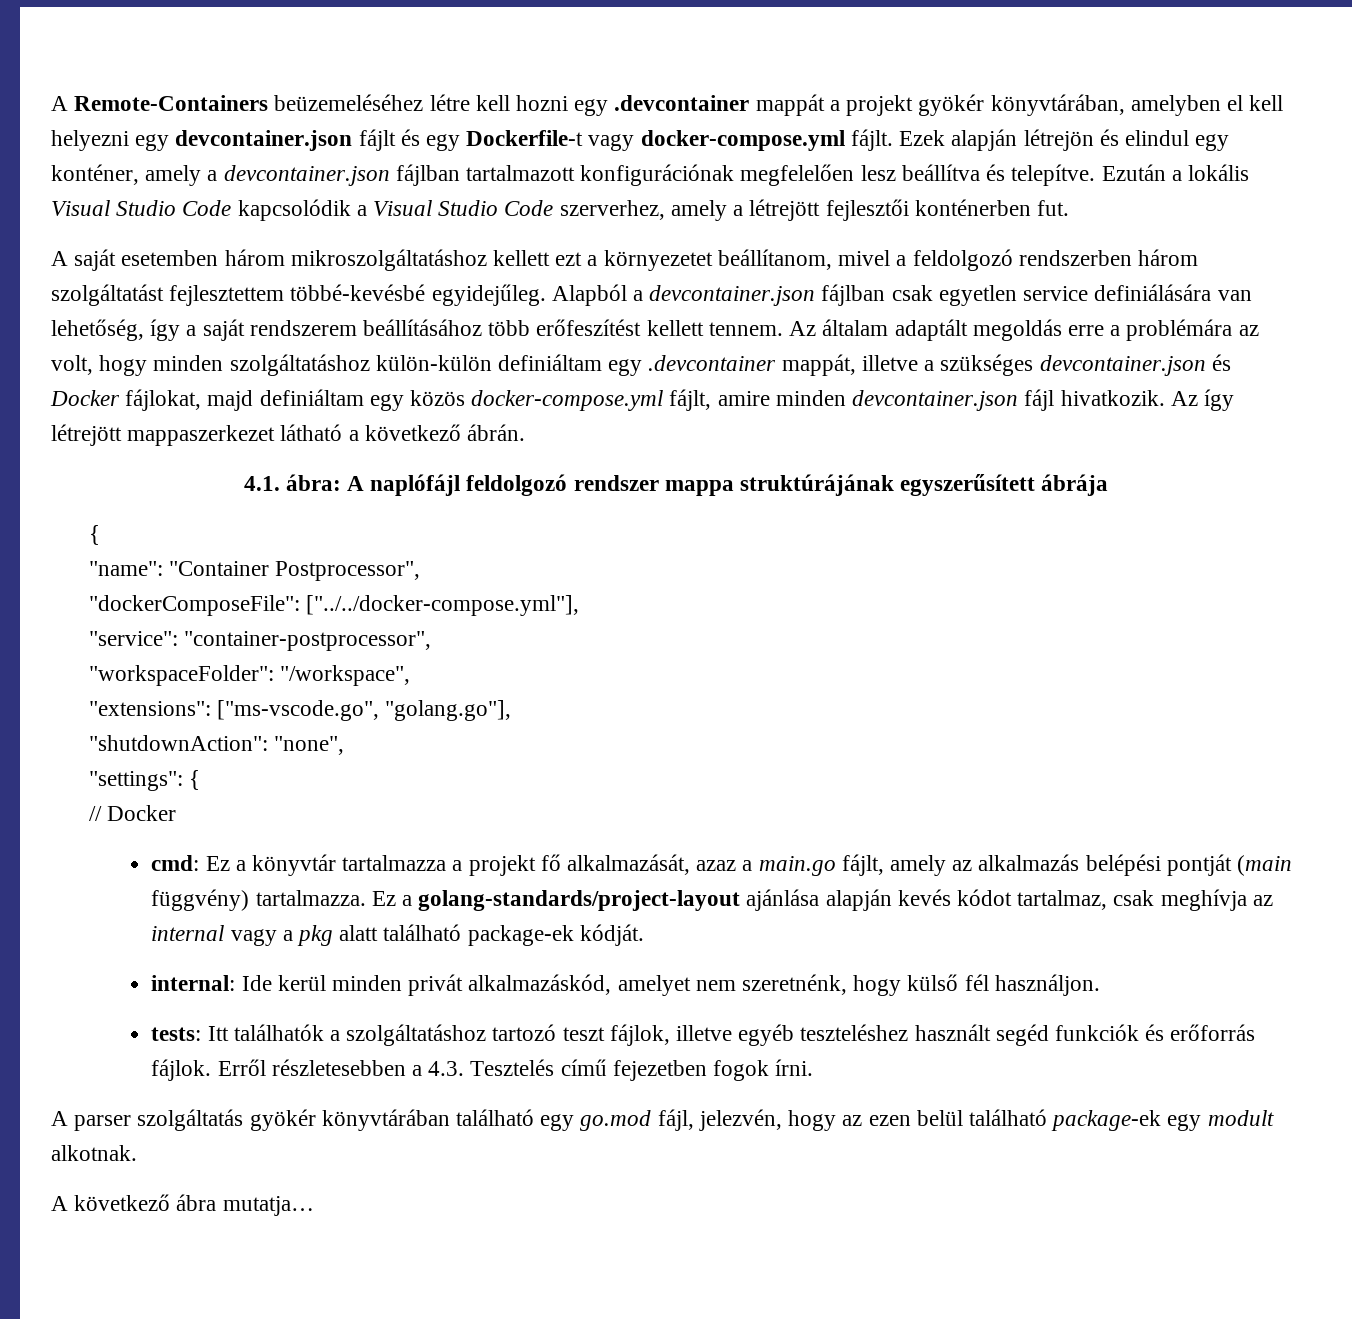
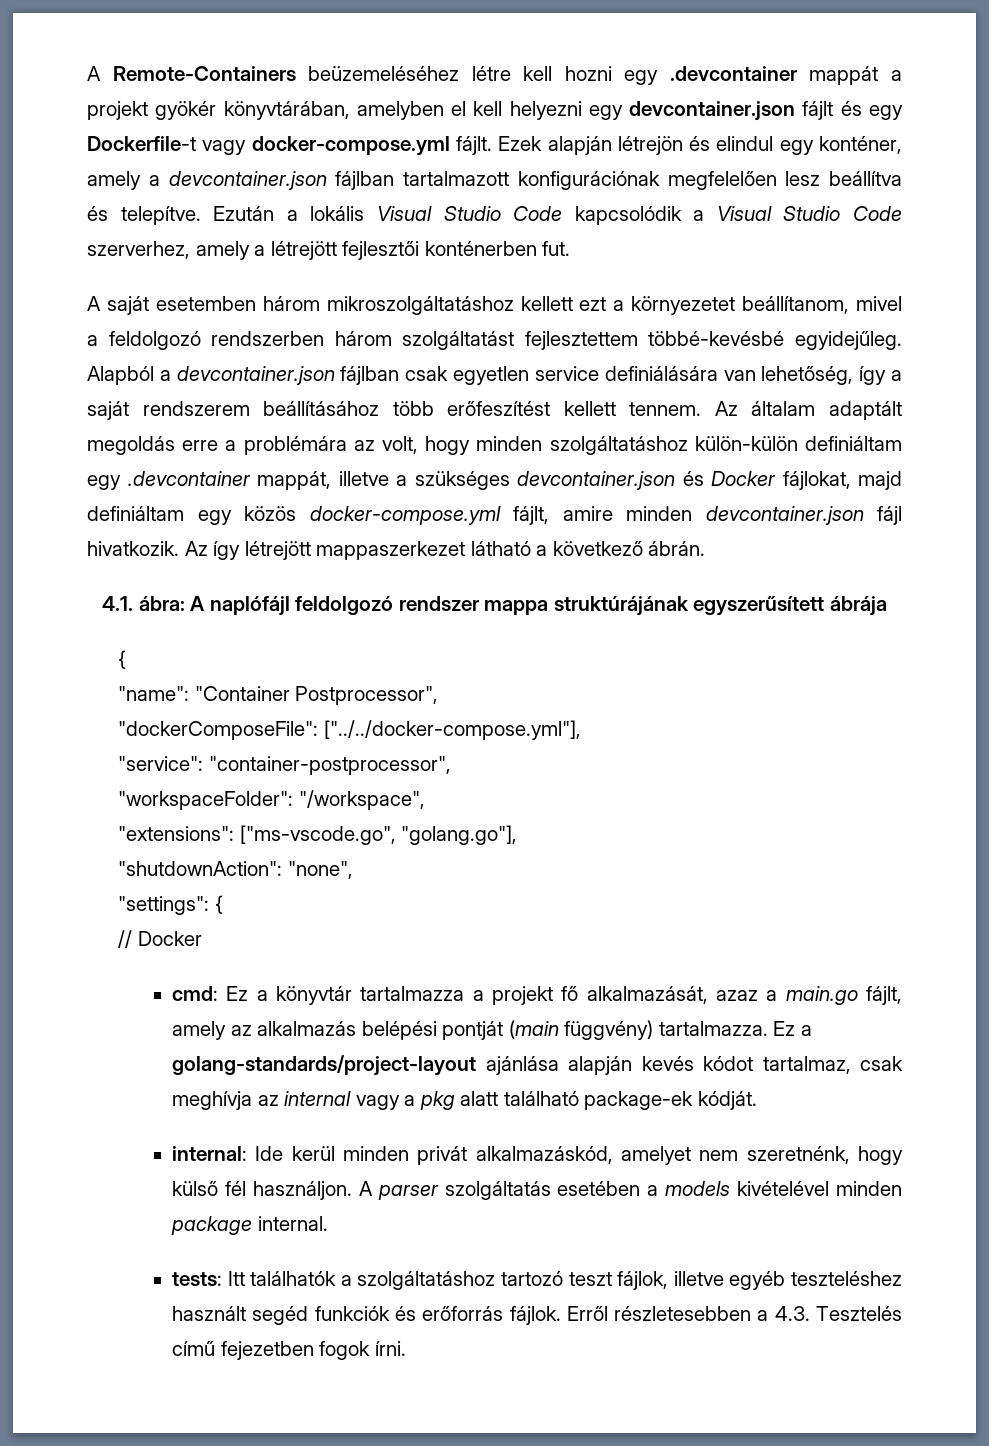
+ A parser szolgáltatás esetében a models kivételével minden package internal.
- A parser szolgáltatás gyökér könyvtárában található egy go.mod fájl, jelezvén, hogy az ezen belül található package-ek egy modult alkotnak.
- A következő ábra mutatja…

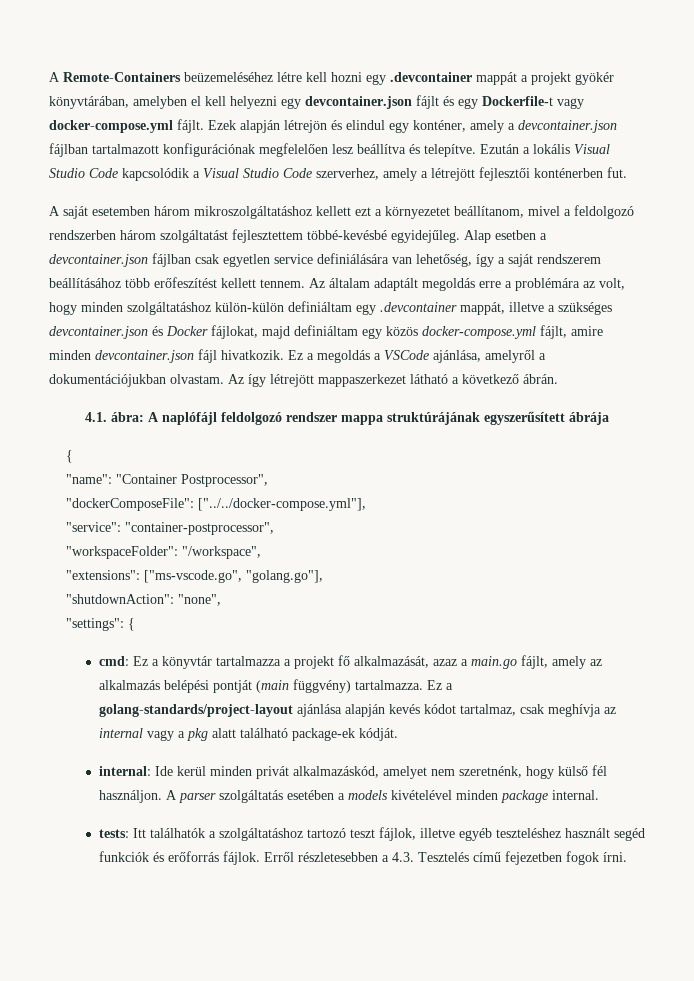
- Alapból a devcontainer.json fájlban csak egyetlen service definiálására van lehetőség, így a saját rendszerem beállításához több erőfeszítést kellett tennem.
+ Alap esetben a devcontainer.json fájlban csak egyetlen service definiálására van lehetőség, így a saját rendszerem beállításához több erőfeszítést kellett tennem.
+ Ez a megoldás a VSCode ajánlása, amelyről a dokumentációjukban olvastam.
- // Docker

